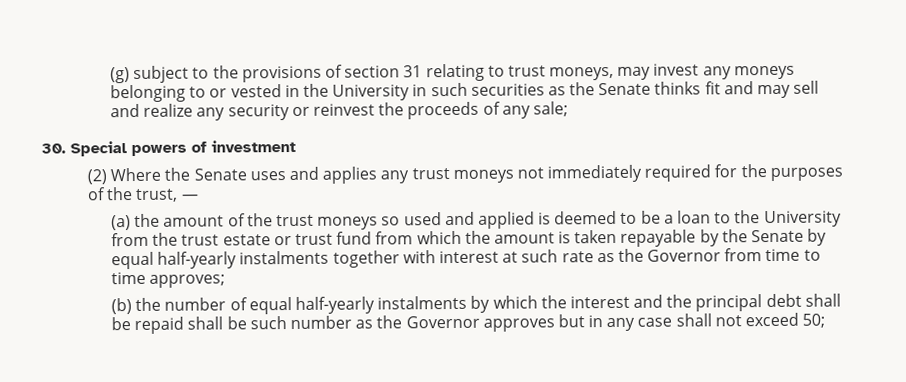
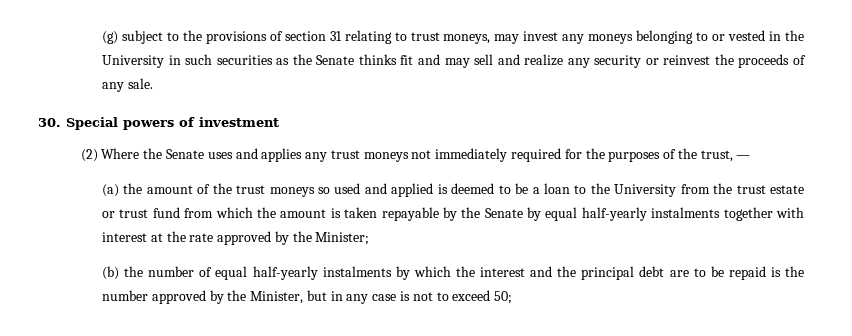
- (g) subject to the provisions of section 31 relating to trust moneys, may invest any moneys belonging to or vested in the University in such securities as the Senate thinks fit and may sell and realize any security or reinvest the proceeds of any sale;
+ (g) subject to the provisions of section 31 relating to trust moneys, may invest any moneys belonging to or vested in the University in such securities as the Senate thinks fit and may sell and realize any security or reinvest the proceeds of any sale.
- (a) the amount of the trust moneys so used and applied is deemed to be a loan to the University from the trust estate or trust fund from which the amount is taken repayable by the Senate by equal half-yearly instalments together with interest at such rate as the Governor from time to time approves;
+ (a) the amount of the trust moneys so used and applied is deemed to be a loan to the University from the trust estate or trust fund from which the amount is taken repayable by the Senate by equal half-yearly instalments together with interest at the rate approved by the Minister;
- (b) the number of equal half-yearly instalments by which the interest and the principal debt shall be repaid shall be such number as the Governor approves but in any case shall not exceed 50;
+ (b) the number of equal half-yearly instalments by which the interest and the principal debt are to be repaid is the number approved by the Minister, but in any case is not to exceed 50;

